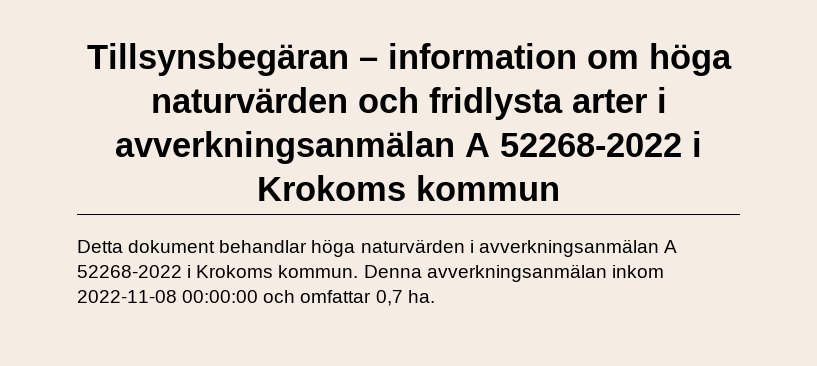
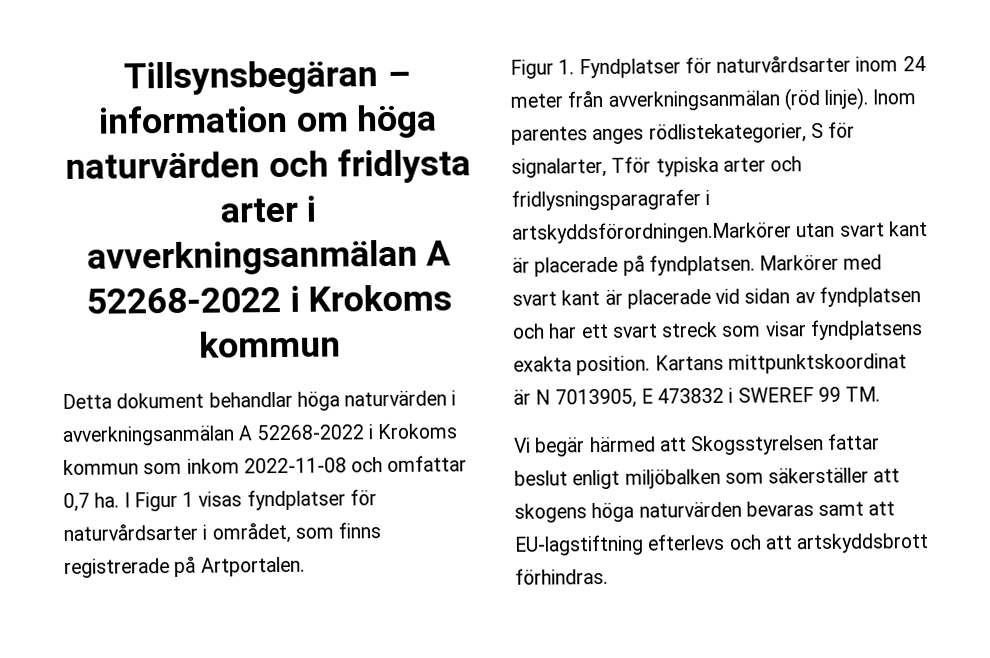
- Detta dokument behandlar höga naturvärden i avverkningsanmälan A 52268-2022 i Krokoms kommun. Denna avverkningsanmälan inkom 2022-11-08 00:00:00 och omfattar 0,7 ha.
+ Detta dokument behandlar höga naturvärden i avverkningsanmälan A 52268-2022 i Krokoms kommun som inkom 2022-11-08 och omfattar 0,7 ha.
+ I Figur 1 visas fyndplatser för naturvårdsarter i området, som finns registrerade på Artportalen.
+ Figur 1. Fyndplatser för naturvårdsarter inom 24 meter från avverkningsanmälan (röd linje). Inom parentes anges rödlistekategorier, S för signalarter, Tför typiska arter och fridlysningsparagrafer i artskyddsförordningen.Markörer utan svart kant är placerade på fyndplatsen. Markörer med svart kant är placerade vid sidan av fyndplatsen och har ett svart streck som visar fyndplatsens exakta position. Kartans mittpunktskoordinat är N 7013905, E 473832 i SWEREF 99 TM.
+ Vi begär härmed att Skogsstyrelsen fattar beslut enligt miljöbalken som säkerställer att skogens höga naturvärden bevaras samt att EU-lagstiftning efterlevs och att artskyddsbrott förhindras.

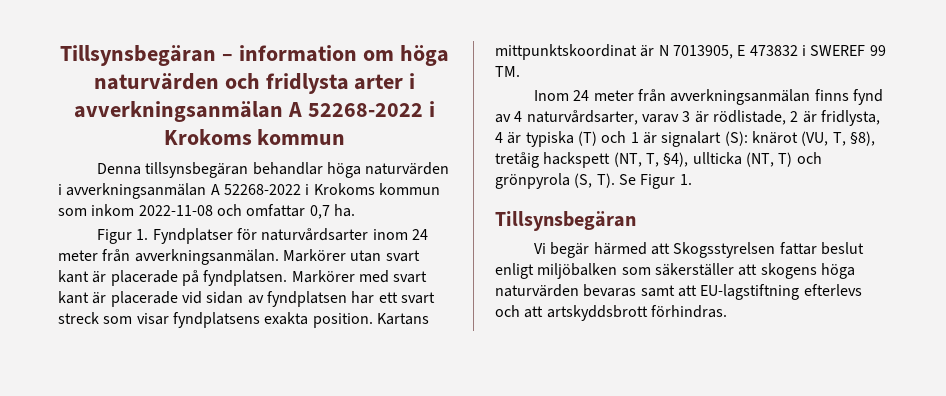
- Detta dokument behandlar höga naturvärden i avverkningsanmälan A 52268-2022 i Krokoms kommun som inkom 2022-11-08 och omfattar 0,7 ha. I Figur 1 visas fyndplatser för naturvårdsarter i området, som finns registrerade på Artportalen.
+ Denna tillsynsbegäran behandlar höga naturvärden i avverkningsanmälan A 52268-2022 i Krokoms kommun som inkom 2022-11-08 och omfattar 0,7 ha.
- Figur 1. Fyndplatser för naturvårdsarter inom 24 meter från avverkningsanmälan (röd linje). Inom parentes anges rödlistekategorier, S för signalarter, Tför typiska arter och fridlysningsparagrafer i artskyddsförordningen.Markörer utan svart kant är placerade på fyndplatsen.
+ Figur 1. Fyndplatser för naturvårdsarter inom 24 meter från avverkningsanmälan. Markörer utan svart kant är placerade på fyndplatsen.
- Markörer med svart kant är placerade vid sidan av fyndplatsen och har ett svart streck som visar fyndplatsens exakta position.
+ Markörer med svart kant är placerade vid sidan av fyndplatsen har ett svart streck som visar fyndplatsens exakta position.
+ Inom 24 meter från avverkningsanmälan finns fynd av 4 naturvårdsarter, varav 3 är rödlistade, 2 är fridlysta, 4 är typiska (T) och 1 är signalart (S): knärot (VU, T, §8), tretåig hackspett (NT, T, §4), ullticka (NT, T) och grönpyrola (S, T). Se Figur 1.
+ Tillsynsbegäran

